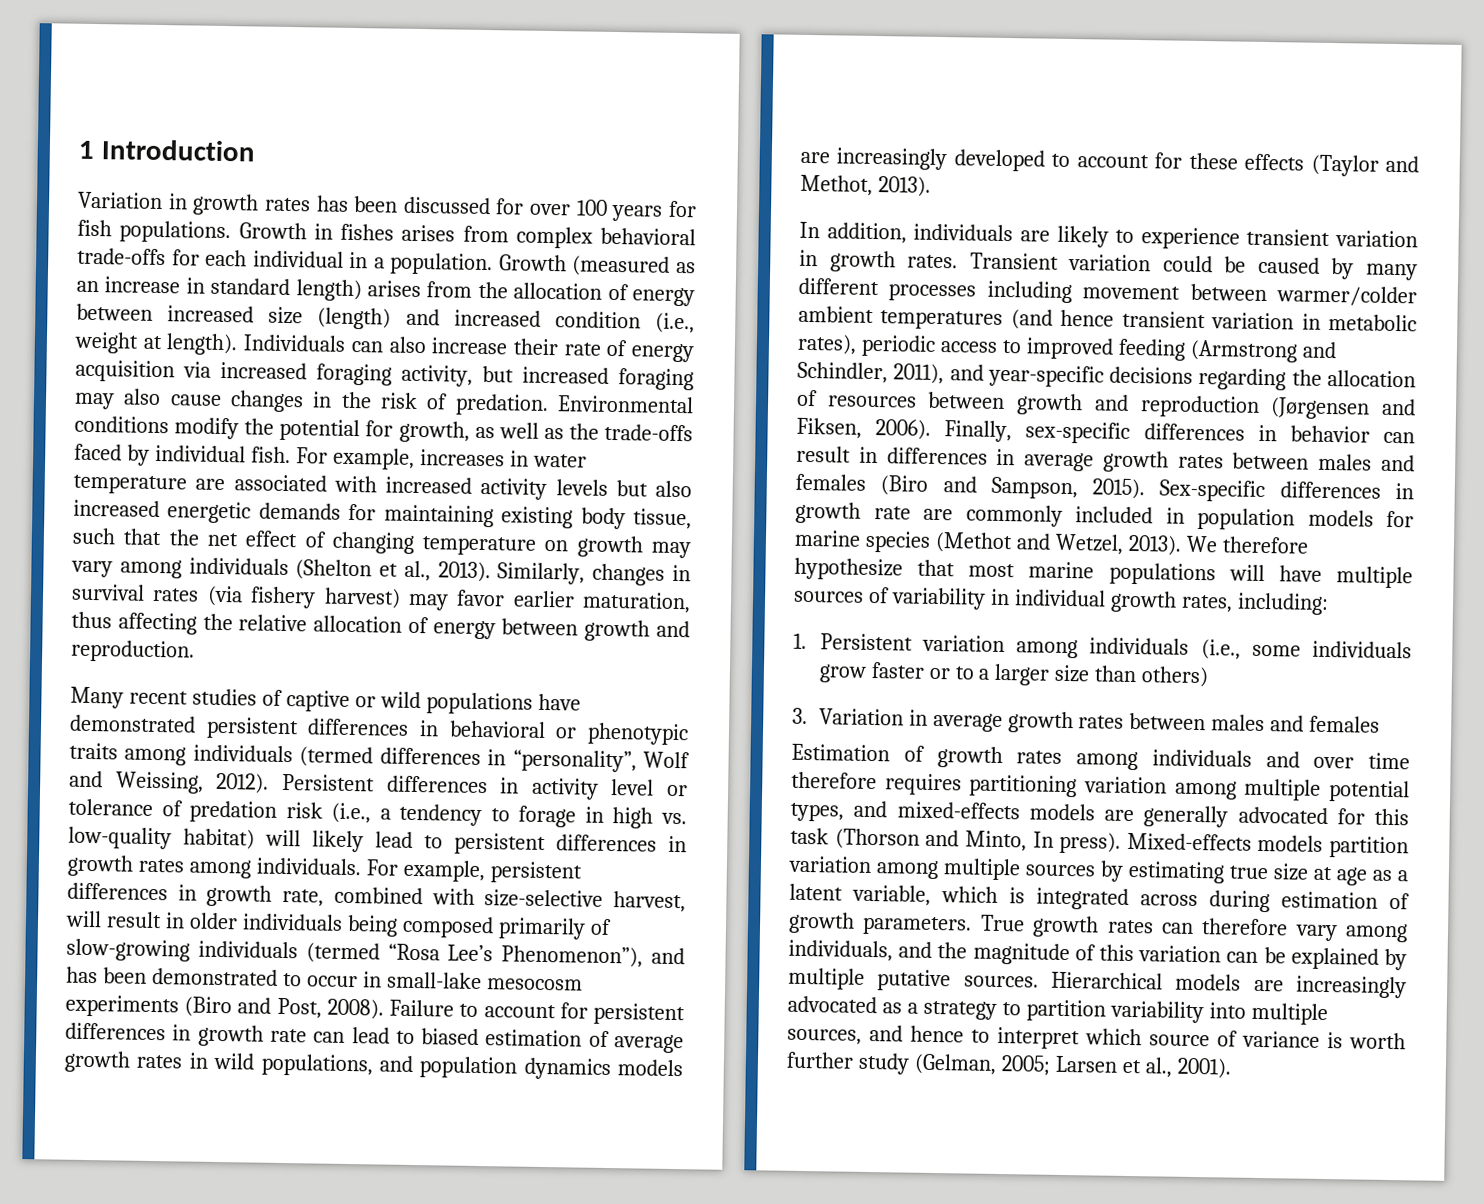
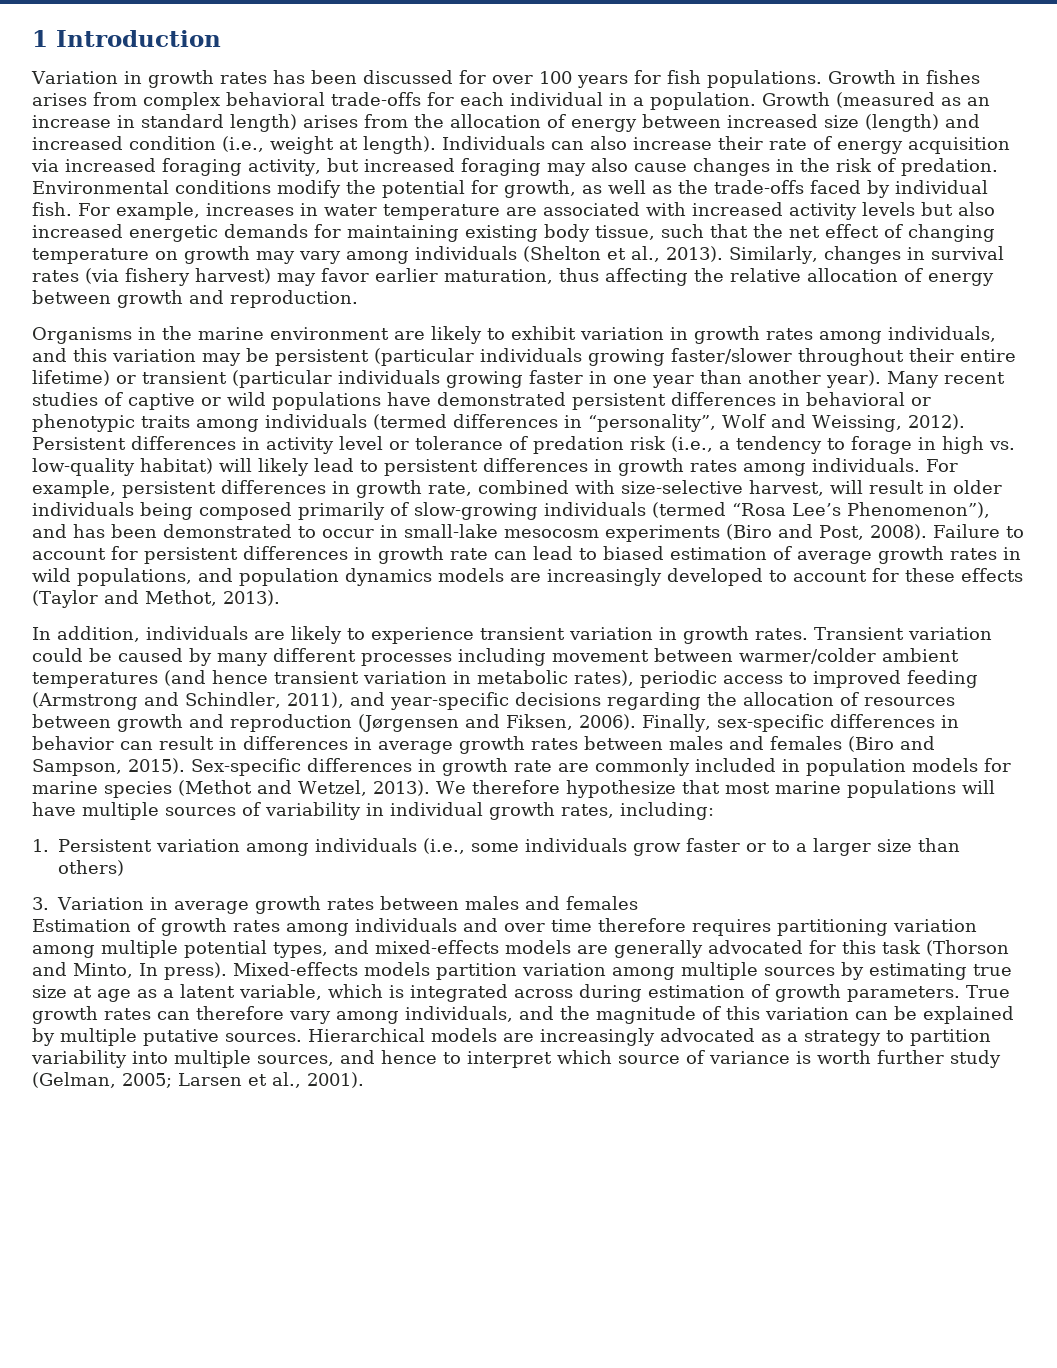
+ Organisms in the marine environment are likely to exhibit variation in growth rates among individuals, and this variation may be persistent (particular individuals growing faster/slower throughout their entire lifetime) or transient (particular individuals growing faster in one year than another year).

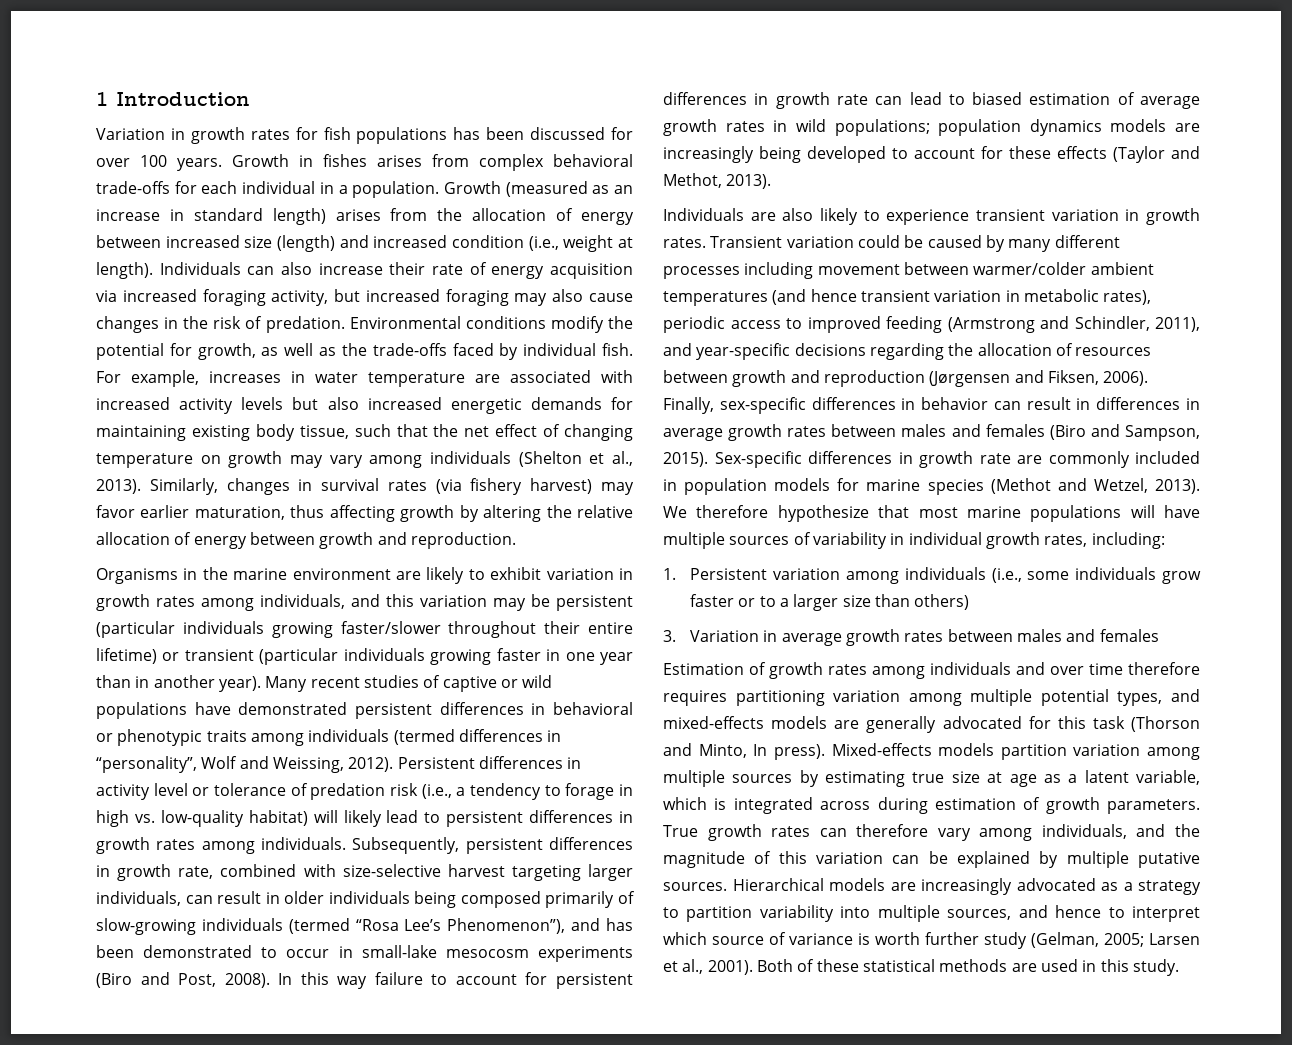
- Variation in growth rates has been discussed for over 100 years for fish populations.
+ Variation in growth rates for fish populations has been discussed for over 100 years.
- Similarly, changes in survival rates (via fishery harvest) may favor earlier maturation, thus affecting the relative allocation of energy between growth and reproduction.
+ Similarly, changes in survival rates (via fishery harvest) may favor earlier maturation, thus affecting growth by altering the relative allocation of energy between growth and reproduction.
- Organisms in the marine environment are likely to exhibit variation in growth rates among individuals, and this variation may be persistent (particular individuals growing faster/slower throughout their entire lifetime) or transient (particular individuals growing faster in one year than another year).
+ Organisms in the marine environment are likely to exhibit variation in growth rates among individuals, and this variation may be persistent (particular individuals growing faster/slower throughout their entire lifetime) or transient (particular individuals growing faster in one year than in another year).
- For example, persistent differences in growth rate, combined with size-selective harvest, will result in older individuals being composed primarily of slow-growing individuals (termed “Rosa Lee’s Phenomenon”), and has been demonstrated to occur in small-lake mesocosm experiments (Biro and Post, 2008).
+ Subsequently, persistent differences in growth rate, combined with size-selective harvest targeting larger individuals, can result in older individuals being composed primarily of slow-growing individuals (termed “Rosa Lee’s Phenomenon”), and has been demonstrated to occur in small-lake mesocosm experiments (Biro and Post, 2008).
- Failure to account for persistent differences in growth rate can lead to biased estimation of average growth rates in wild populations, and population dynamics models are increasingly developed to account for these effects (Taylor and Methot, 2013).
+ In this way failure to account for persistent differences in growth rate can lead to biased estimation of average growth rates in wild populations; population dynamics models are increasingly being developed to account for these effects (Taylor and Methot, 2013).
- In addition, individuals are likely to experience transient variation in growth rates.
+ Individuals are also likely to experience transient variation in growth rates.
+ Both of these statistical methods are used in this study.

